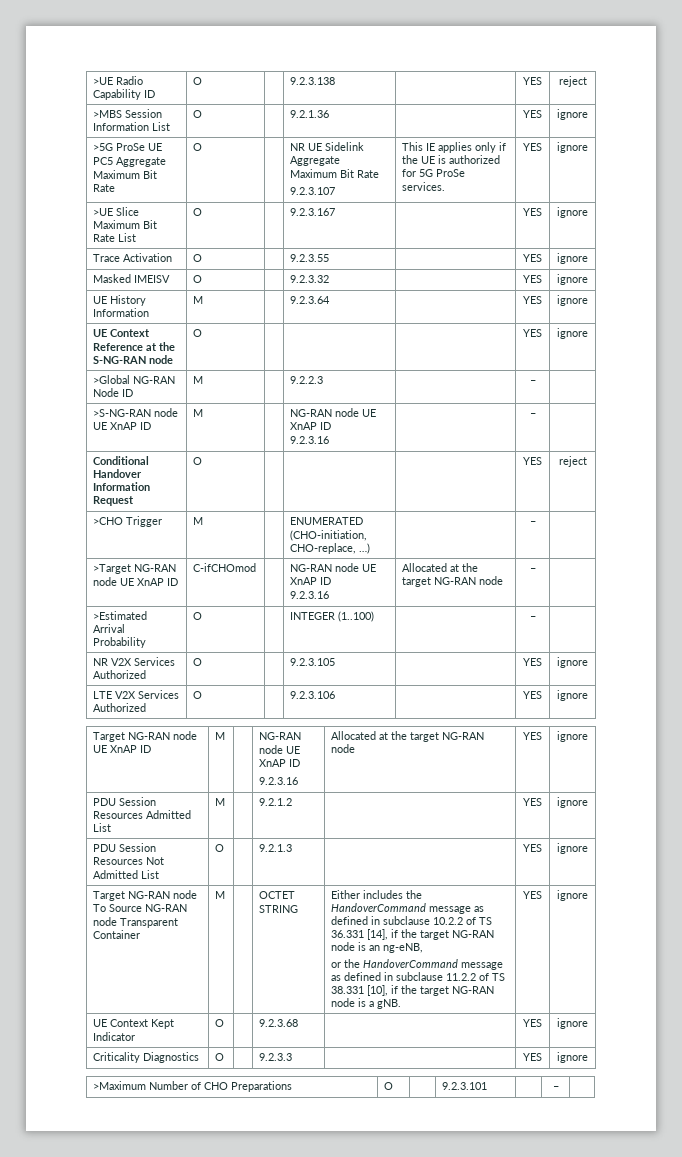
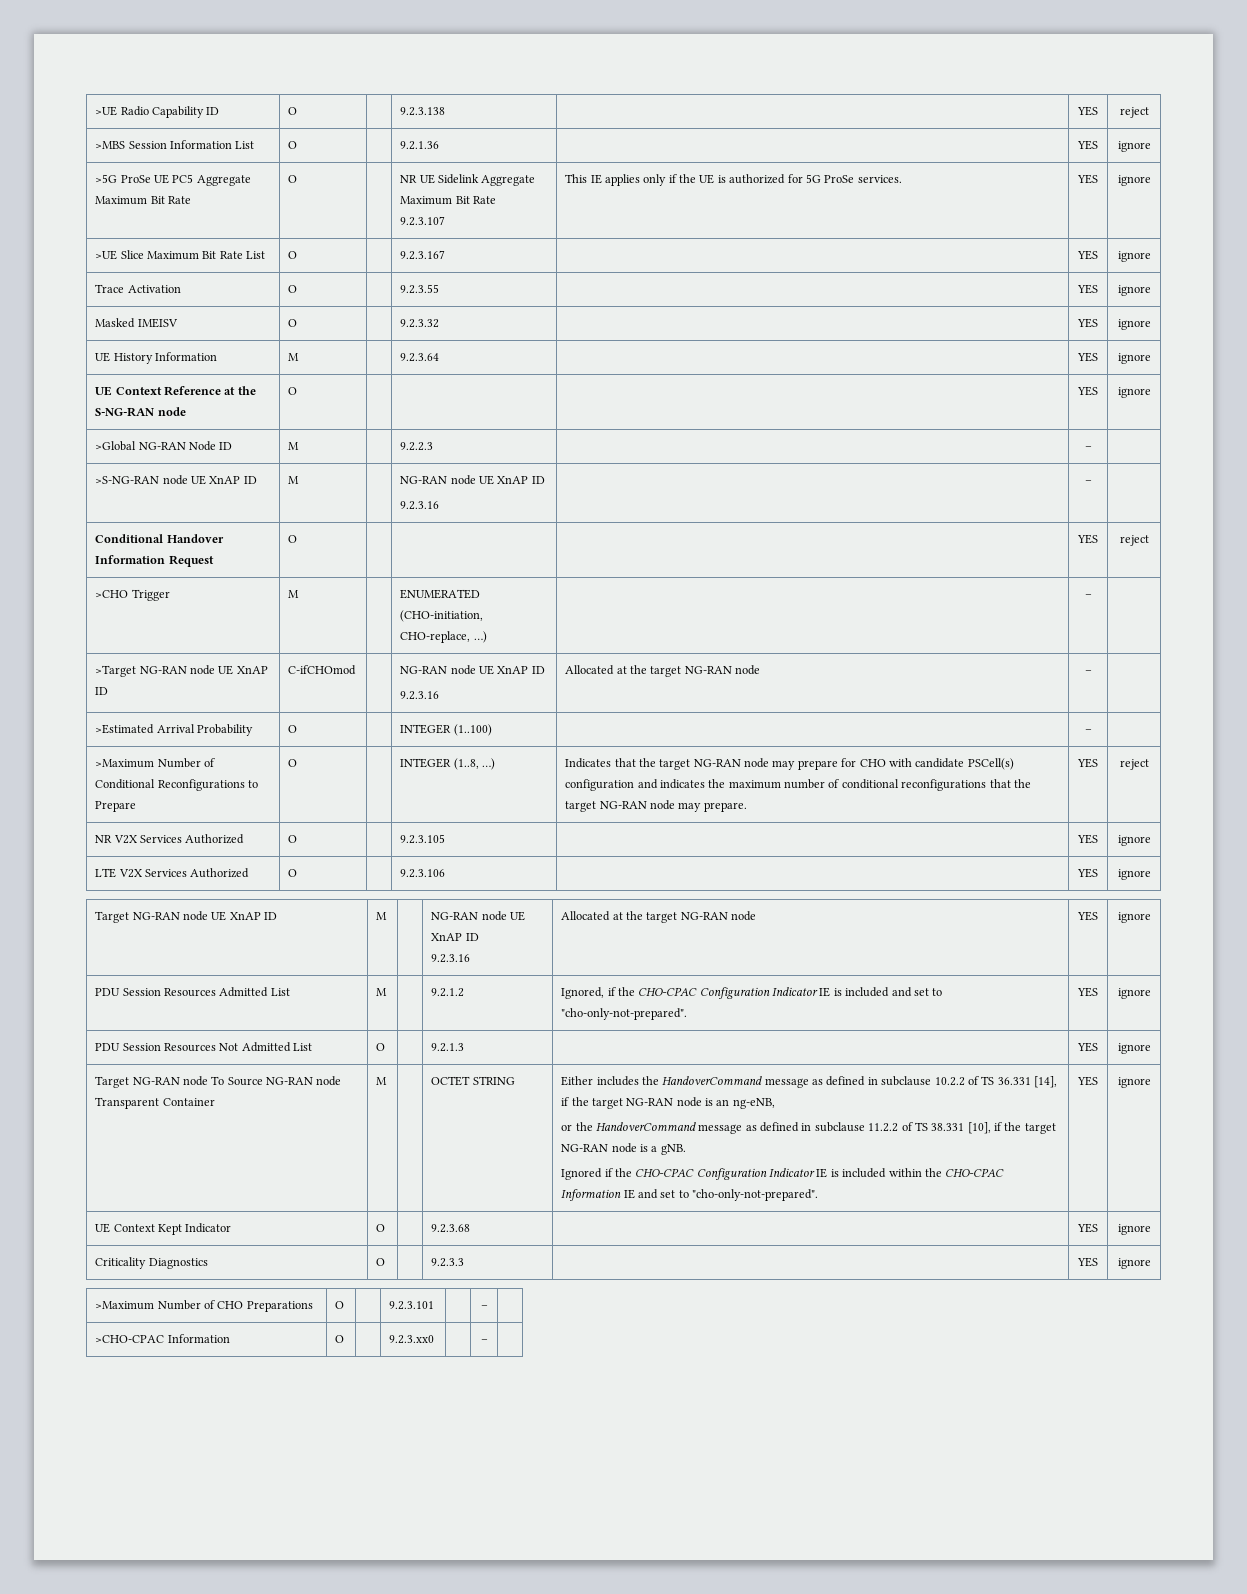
+ >Maximum Number of Conditional Reconfigurations to Prepare | O | | INTEGER (1..8, …) | Indicates that the target NG-RAN node may prepare for CHO with candidate PSCell(s) configuration and indicates the maximum number of conditional reconfigurations that the target NG-RAN node may prepare. | YES | reject
- PDU Session Resources Admitted List | M | | 9.2.1.2 | | YES | ignore
+ PDU Session Resources Admitted List | M | | 9.2.1.2 | Ignored, if the CHO-CPAC Configuration Indicator IE is included and set to "cho-only-not-prepared". | YES | ignore
+ Ignored if the CHO-CPAC Configuration Indicator IE is included within the CHO-CPAC Information IE and set to "cho-only-not-prepared".
+ >CHO-CPAC Information | O | | 9.2.3.xx0 | | – |

